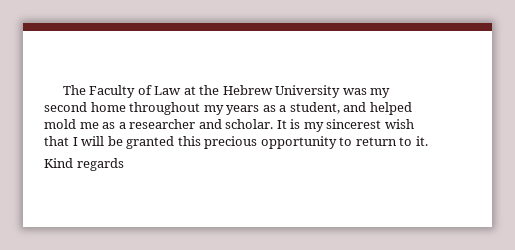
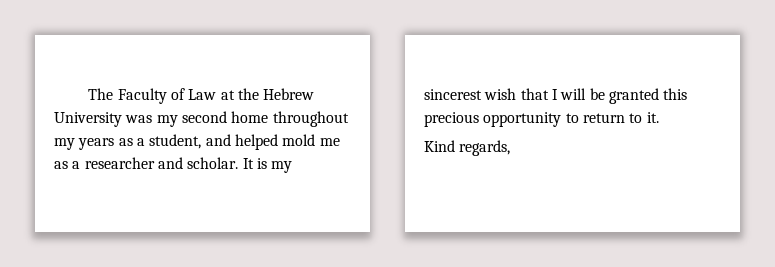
- Kind regards
+ Kind regards,

